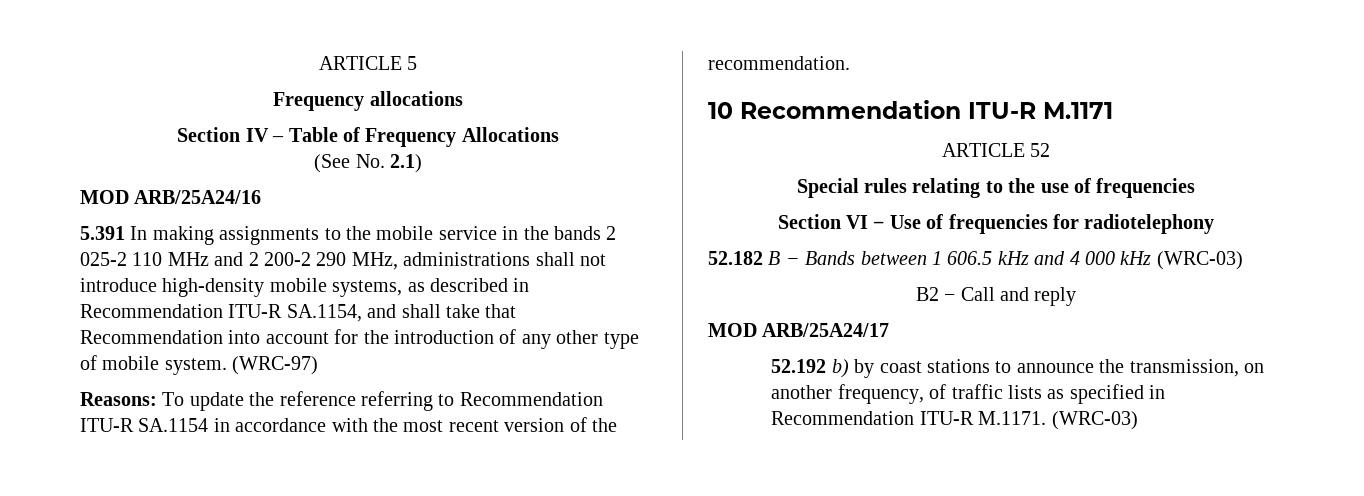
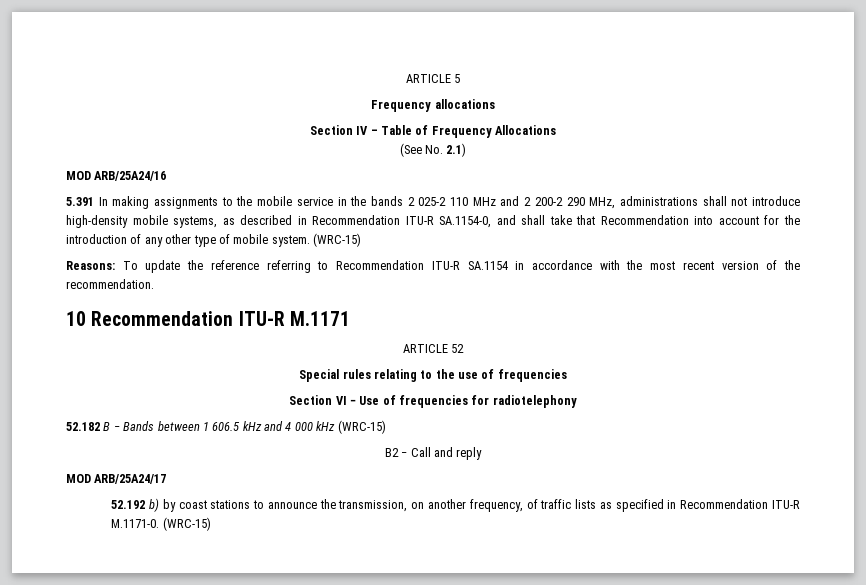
- 5.391 In making assignments to the mobile service in the bands 2 025-2 110 MHz and 2 200-2 290 MHz, administrations shall not introduce high-density mobile systems, as described in Recommendation ITU-R SA.1154, and shall take that Recommendation into account for the introduction of any other type of mobile system. (WRC-97)
+ 5.391 In making assignments to the mobile service in the bands 2 025-2 110 MHz and 2 200-2 290 MHz, administrations shall not introduce high-density mobile systems, as described in Recommendation ITU-R SA.1154-0, and shall take that Recommendation into account for the introduction of any other type of mobile system. (WRC-15)
- 52.182 B − Bands between 1 606.5 kHz and 4 000 kHz (WRC-03)
+ 52.182 B − Bands between 1 606.5 kHz and 4 000 kHz (WRC-15)
- 52.192 b) by coast stations to announce the transmission, on another frequency, of traffic lists as specified in Recommendation ITU-R M.1171. (WRC-03)
+ 52.192 b) by coast stations to announce the transmission, on another frequency, of traffic lists as specified in Recommendation ITU-R M.1171-0. (WRC-15)

